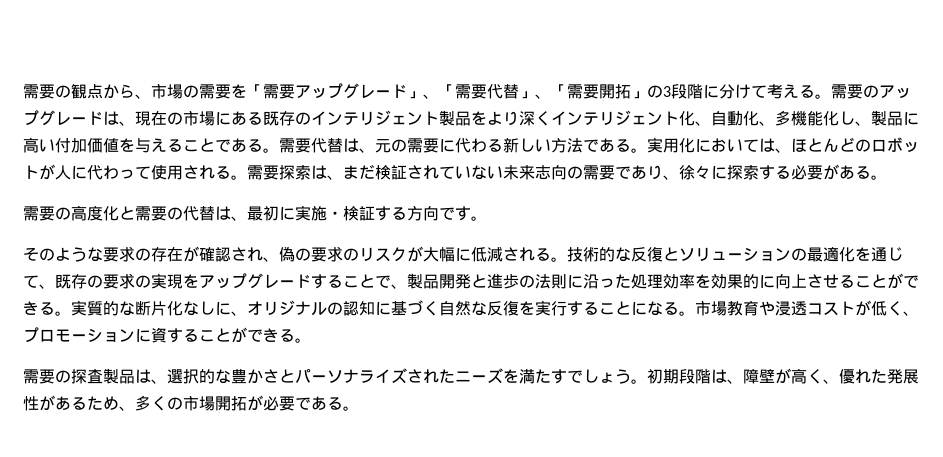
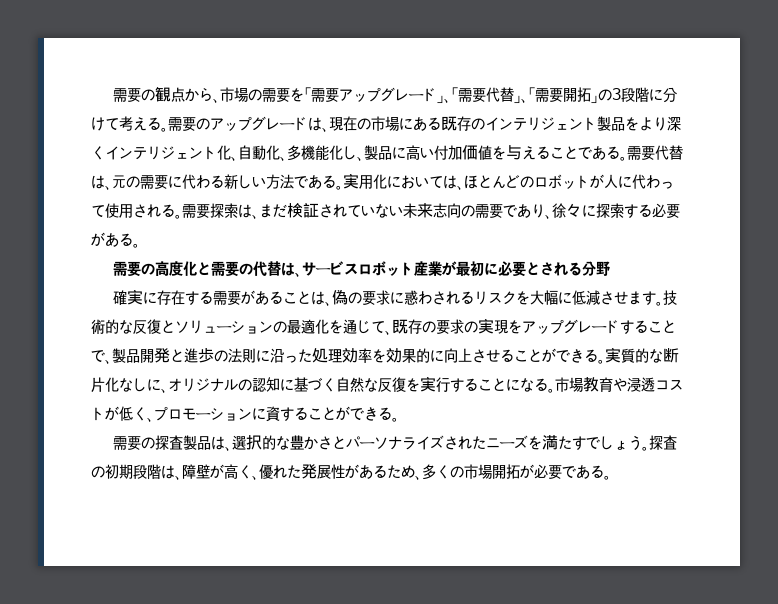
- 需要の高度化と需要の代替は、最初に実施・検証する方向です。
- そのような要求の存在が確認され、偽の要求のリスクが大幅に低減される。
+ 需要の高度化と需要の代替は、サービスロボット産業が最初に必要とされる分野
+ 確実に存在する需要があることは、偽の要求に惑わされるリスクを大幅に低減させます。
- 初期段階は、障壁が高く、優れた発展性があるため、多くの市場開拓が必要である。
+ 探査の初期段階は、障壁が高く、優れた発展性があるため、多くの市場開拓が必要である。

